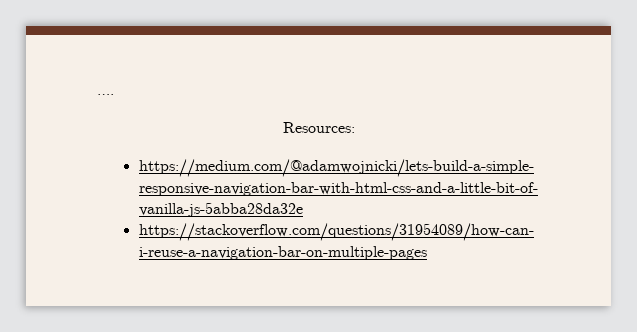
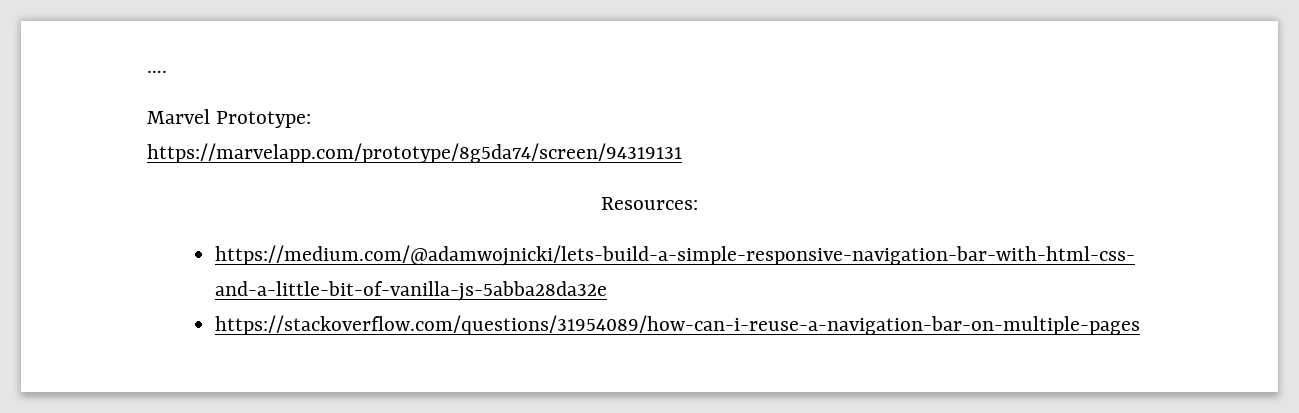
+ Marvel Prototype:
+ https://marvelapp.com/prototype/8g5da74/screen/94319131

